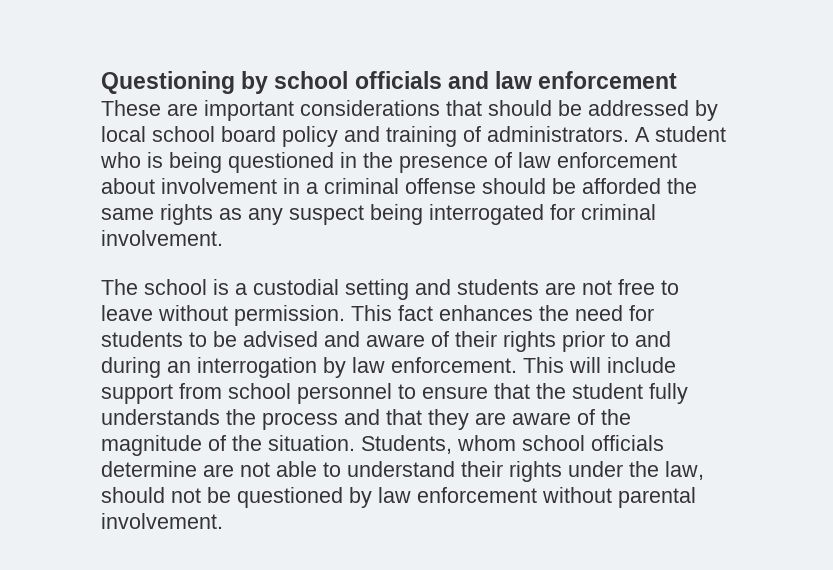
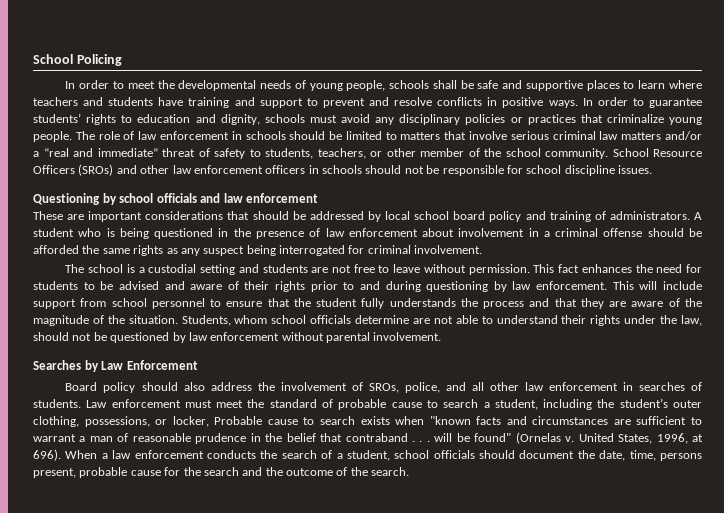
+ School Policing
+ In order to meet the developmental needs of young people, schools shall be safe and supportive places to learn where teachers and students have training and support to prevent and resolve conflicts in positive ways. In order to guarantee students’ rights to education and dignity, schools must avoid any disciplinary policies or practices that criminalize young people. The role of law enforcement in schools should be limited to matters that involve serious criminal law matters and/or a “real and immediate” threat of safety to students, teachers, or other member of the school community. School Resource Officers (SROs) and other law enforcement officers in schools should not be responsible for school discipline issues.
- This fact enhances the need for students to be advised and aware of their rights prior to and during an interrogation by law enforcement.
+ This fact enhances the need for students to be advised and aware of their rights prior to and during questioning by law enforcement.
+ Searches by Law Enforcement
+ Board policy should also address the involvement of SROs, police, and all other law enforcement in searches of students. Law enforcement must meet the standard of probable cause to search a student, including the student’s outer clothing, possessions, or locker, Probable cause to search exists when "known facts and circumstances are sufficient to warrant a man of reasonable prudence in the belief that contraband . . . will be found" (Ornelas v. United States, 1996, at 696). When a law enforcement conducts the search of a student, school officials should document the date, time, persons present, probable cause for the search and the outcome of the search.

